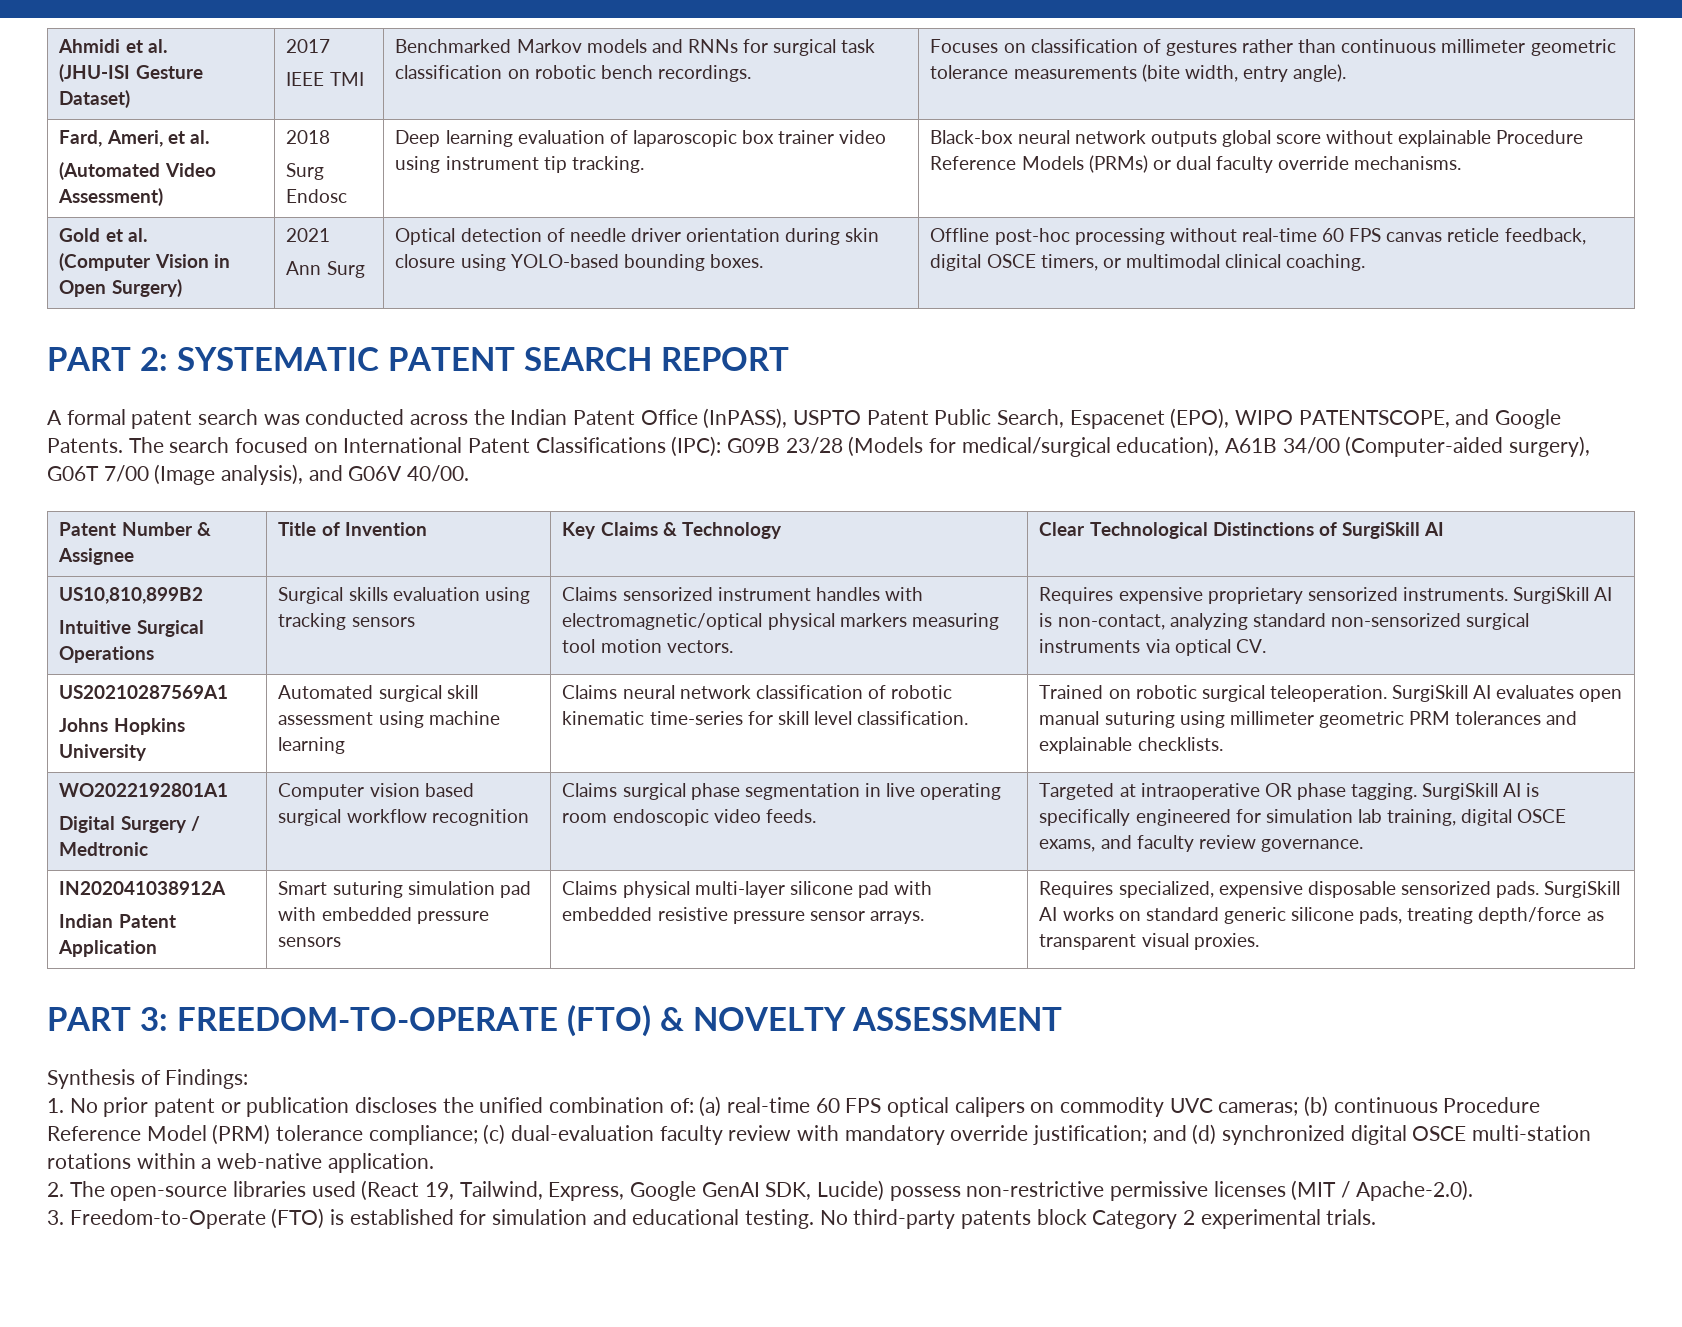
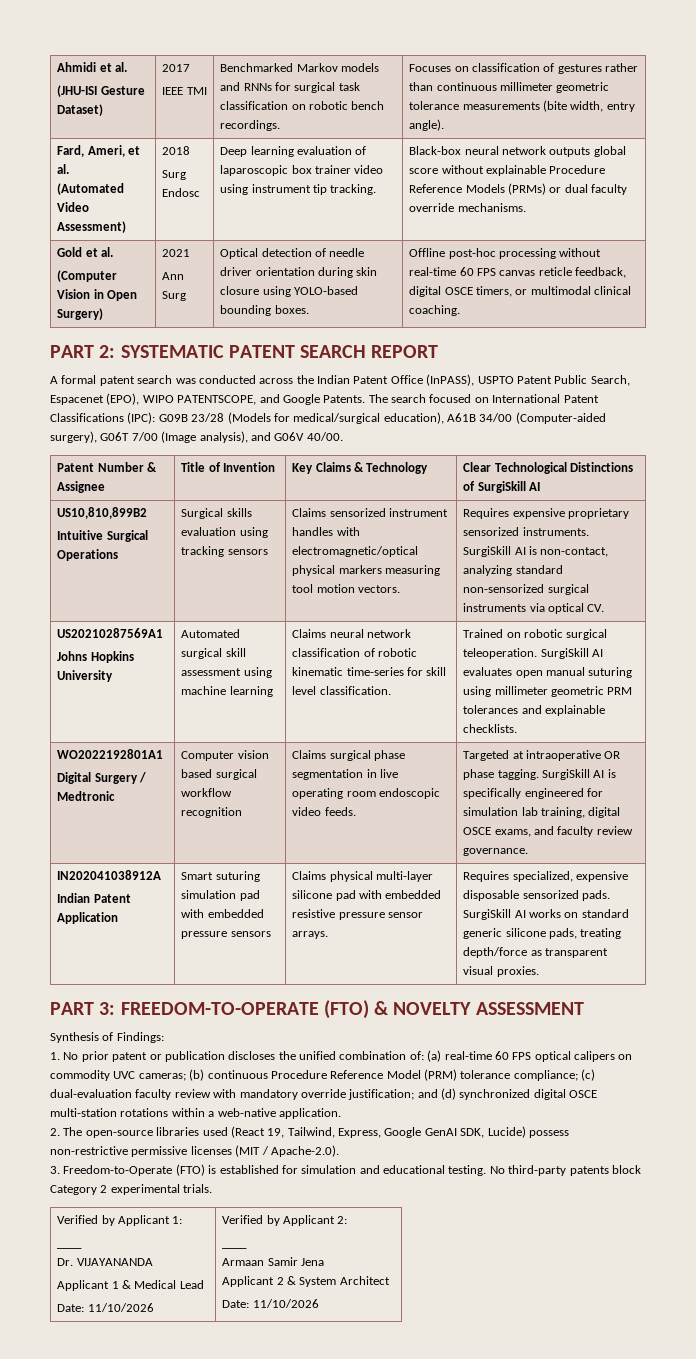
+ Verified by Applicant 1:
+ ____
+ Dr. VIJAYANANDA
+ Applicant 1 & Medical Lead
+ Date: 11/10/2026 | Verified by Applicant 2:
+ ____
+ Armaan Samir Jena
+ Applicant 2 & System Architect
+ Date: 11/10/2026

